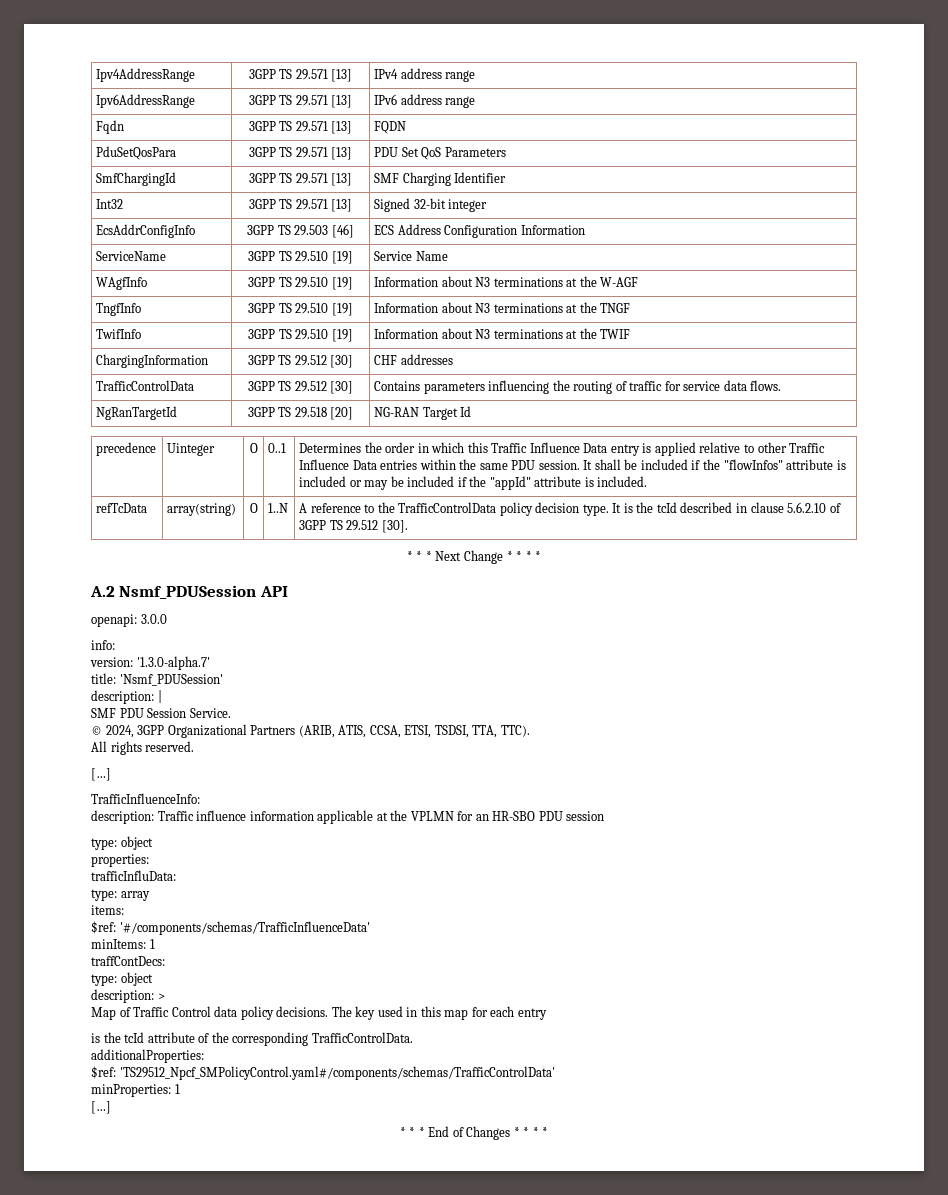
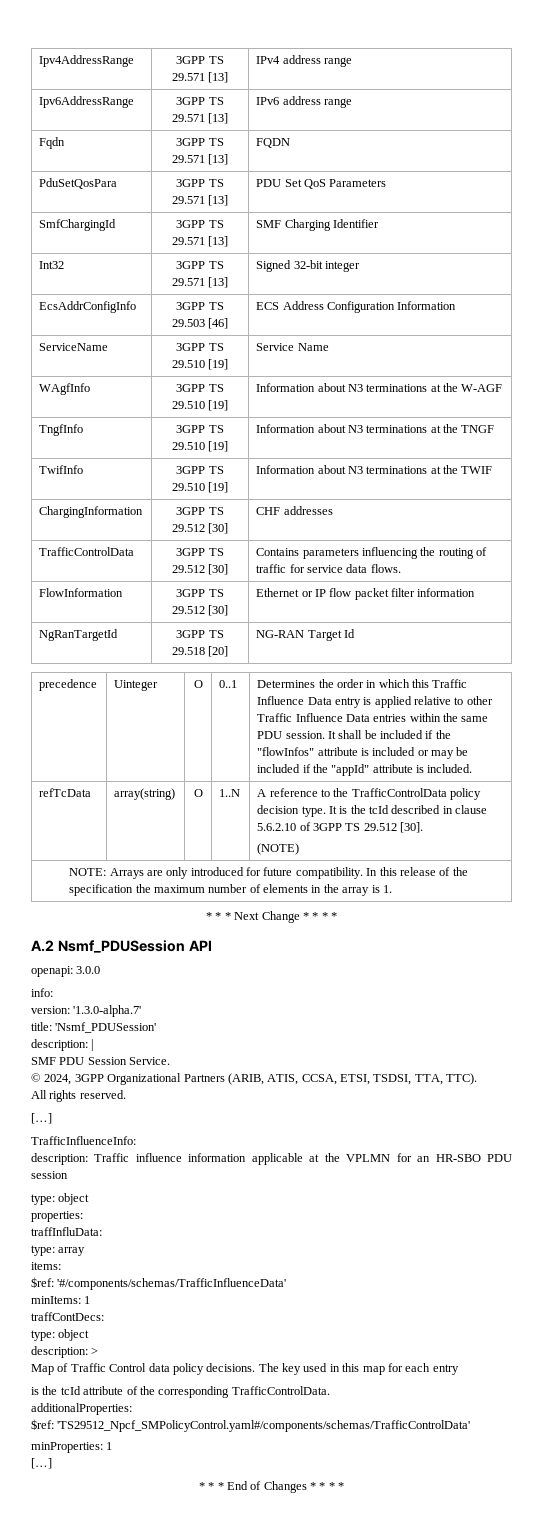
+ FlowInformation | 3GPP TS 29.512 [30] | Ethernet or IP flow packet filter information
  refTcData | array(string) | O | 1..N | A reference to the TrafficControlData policy decision type. It is the tcId described in clause 5.6.2.10 of 3GPP TS 29.512 [30].
+ (NOTE)
+ NOTE: Arrays are only introduced for future compatibility. In this release of the specification the maximum number of elements in the array is 1.
- trafficInfluData:
+ traffInfluData:

